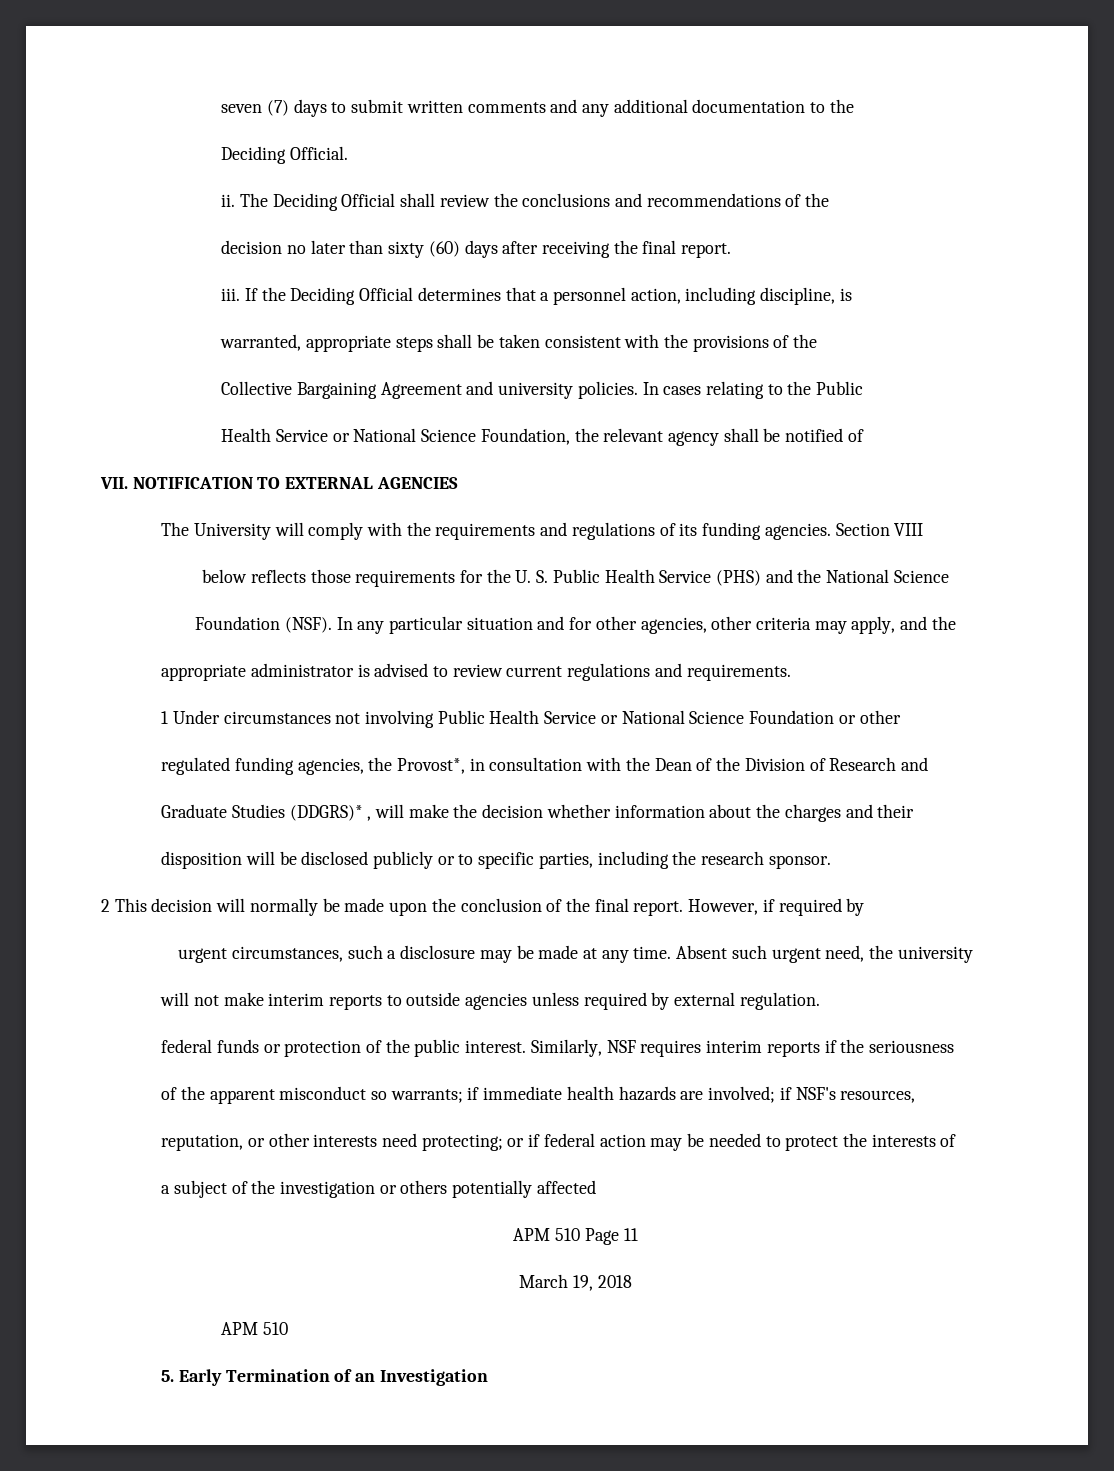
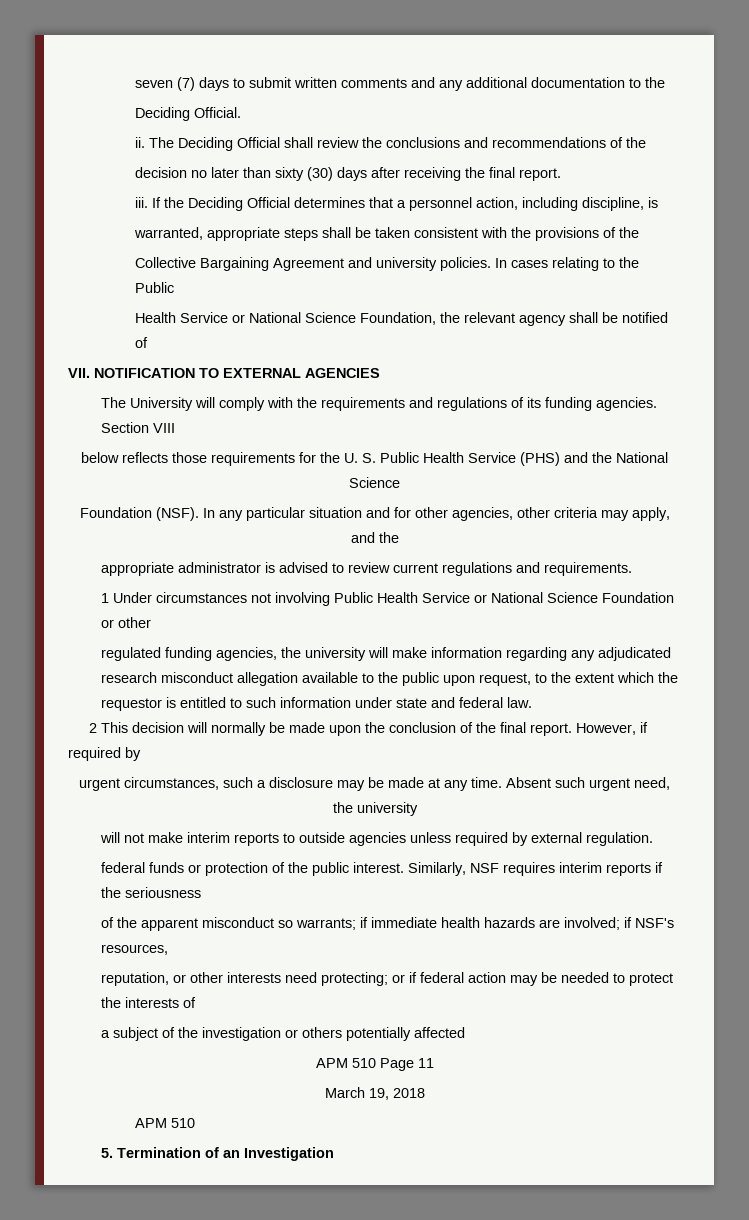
- decision no later than sixty (60) days after receiving the final report.
+ decision no later than sixty (30) days after receiving the final report.
- regulated funding agencies, the Provost*, in consultation with the Dean of the Division of Research and
- Graduate Studies (DDGRS)* , will make the decision whether information about the charges and their
- disposition will be disclosed publicly or to specific parties, including the research sponsor.
+ regulated funding agencies, the university will make information regarding any adjudicated research misconduct allegation available to the public upon request, to the extent which the requestor is entitled to such information under state and federal law.
- 5. Early Termination of an Investigation
+ 5. Termination of an Investigation

